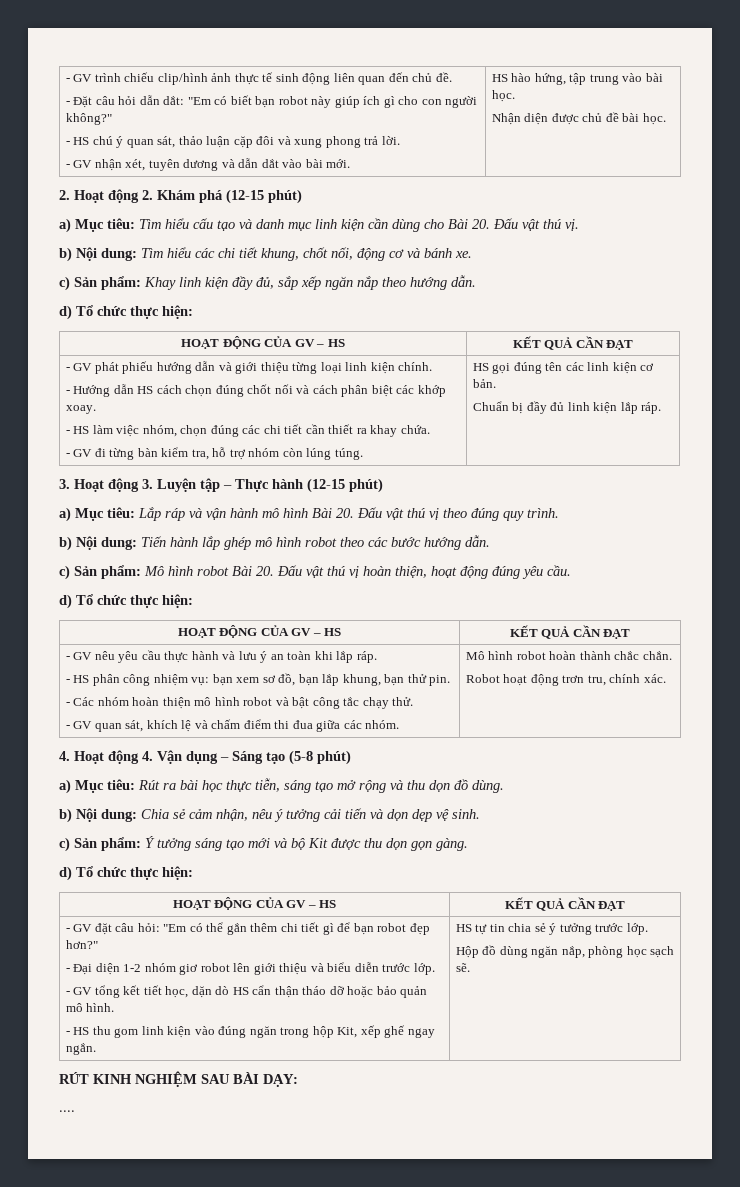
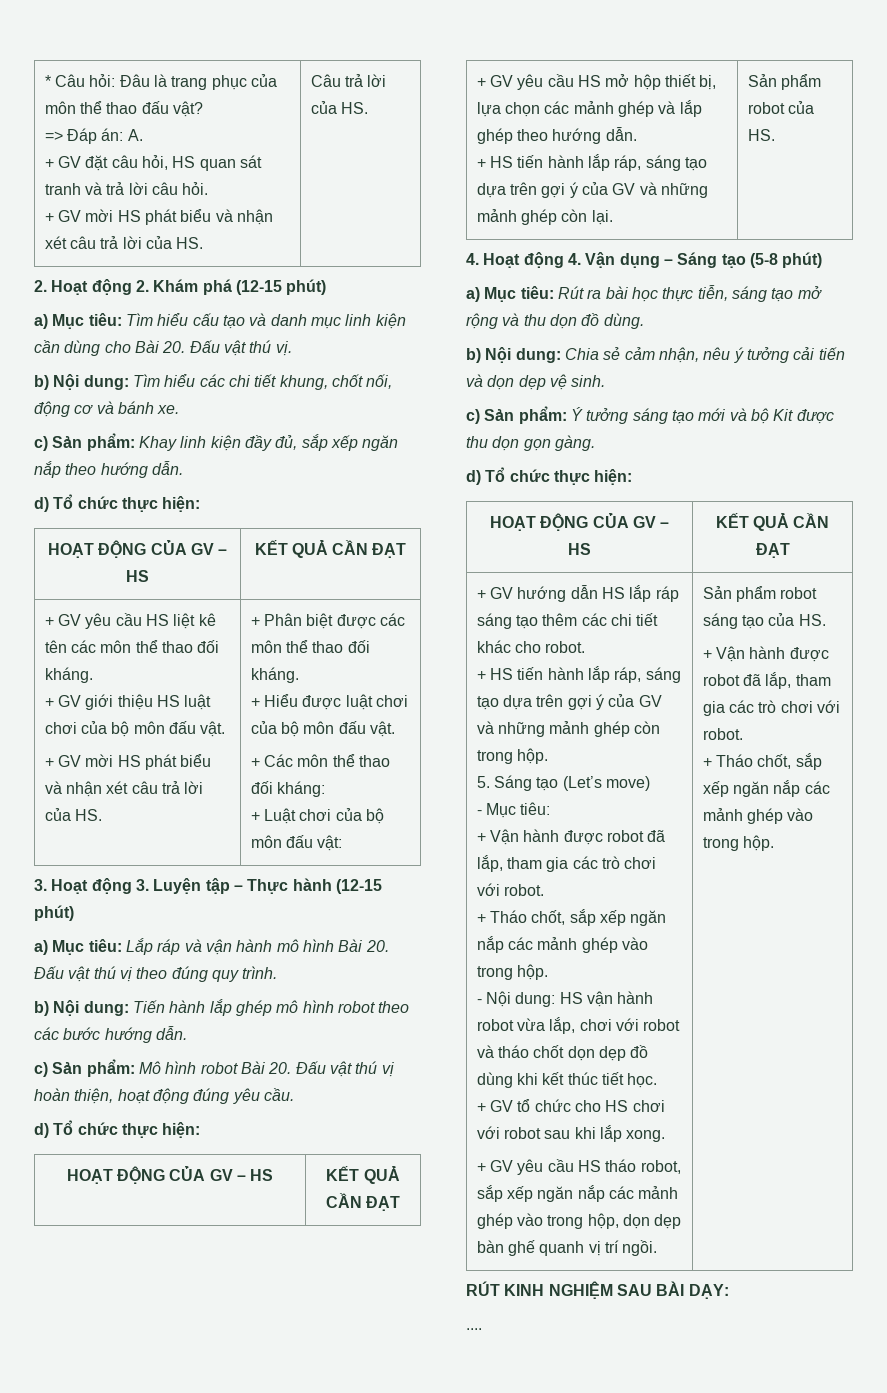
- - GV trình chiếu clip/hình ảnh thực tế sinh động liên quan đến chủ đề.
- - Đặt câu hỏi dẫn dắt: "Em có biết bạn robot này giúp ích gì cho con người không?"
- - HS chú ý quan sát, thảo luận cặp đôi và xung phong trả lời.
- - GV nhận xét, tuyên dương và dẫn dắt vào bài mới. | HS hào hứng, tập trung vào bài học.
- Nhận diện được chủ đề bài học.
+ * Câu hỏi: Đâu là trang phục của môn thể thao đấu vật?
+ => Đáp án: A.
+ + GV đặt câu hỏi, HS quan sát tranh và trả lời câu hỏi.
+ + GV mời HS phát biểu và nhận xét câu trả lời của HS. | Câu trả lời của HS.
- - GV phát phiếu hướng dẫn và giới thiệu từng loại linh kiện chính.
- - Hướng dẫn HS cách chọn đúng chốt nối và cách phân biệt các khớp xoay.
- - HS làm việc nhóm, chọn đúng các chi tiết cần thiết ra khay chứa.
- - GV đi từng bàn kiểm tra, hỗ trợ nhóm còn lúng túng. | HS gọi đúng tên các linh kiện cơ bản.
- Chuẩn bị đầy đủ linh kiện lắp ráp.
+ + GV yêu cầu HS liệt kê tên các môn thể thao đối kháng.
+ + GV giới thiệu HS luật chơi của bộ môn đấu vật.
+ + GV mời HS phát biểu và nhận xét câu trả lời của HS. | + Phân biệt được các môn thể thao đối kháng.
+ + Hiểu được luật chơi của bộ môn đấu vật.
+ + Các môn thể thao đối kháng:
+ + Luật chơi của bộ môn đấu vật:
- - GV nêu yêu cầu thực hành và lưu ý an toàn khi lắp ráp.
- - HS phân công nhiệm vụ: bạn xem sơ đồ, bạn lắp khung, bạn thử pin.
- - Các nhóm hoàn thiện mô hình robot và bật công tắc chạy thử.
- - GV quan sát, khích lệ và chấm điểm thi đua giữa các nhóm. | Mô hình robot hoàn thành chắc chắn.
- Robot hoạt động trơn tru, chính xác.
+ + GV yêu cầu HS mở hộp thiết bị, lựa chọn các mảnh ghép và lắp ghép theo hướng dẫn.
+ + HS tiến hành lắp ráp, sáng tạo dựa trên gợi ý của GV và những mảnh ghép còn lại. | Sản phẩm robot của HS.
- - GV đặt câu hỏi: "Em có thể gắn thêm chi tiết gì để bạn robot đẹp hơn?"
- - Đại diện 1-2 nhóm giơ robot lên giới thiệu và biểu diễn trước lớp.
- - GV tổng kết tiết học, dặn dò HS cẩn thận tháo dỡ hoặc bảo quản mô hình.
- - HS thu gom linh kiện vào đúng ngăn trong hộp Kit, xếp ghế ngay ngắn. | HS tự tin chia sẻ ý tưởng trước lớp.
- Hộp đồ dùng ngăn nắp, phòng học sạch sẽ.
+ + GV hướng dẫn HS lắp ráp sáng tạo thêm các chi tiết khác cho robot.
+ + HS tiến hành lắp ráp, sáng tạo dựa trên gợi ý của GV và những mảnh ghép còn trong hộp.
+ 5. Sáng tạo (Let’s move)
+ - Mục tiêu:
+ + Vận hành được robot đã lắp, tham gia các trò chơi với robot.
+ + Tháo chốt, sắp xếp ngăn nắp các mảnh ghép vào trong hộp.
+ - Nội dung: HS vận hành robot vừa lắp, chơi với robot và tháo chốt dọn dẹp đồ dùng khi kết thúc tiết học.
+ + GV tổ chức cho HS chơi với robot sau khi lắp xong.
+ + GV yêu cầu HS tháo robot, sắp xếp ngăn nắp các mảnh ghép vào trong hộp, dọn dẹp bàn ghế quanh vị trí ngồi. | Sản phẩm robot sáng tạo của HS.
+ + Vận hành được robot đã lắp, tham gia các trò chơi với robot.
+ + Tháo chốt, sắp xếp ngăn nắp các mảnh ghép vào trong hộp.

